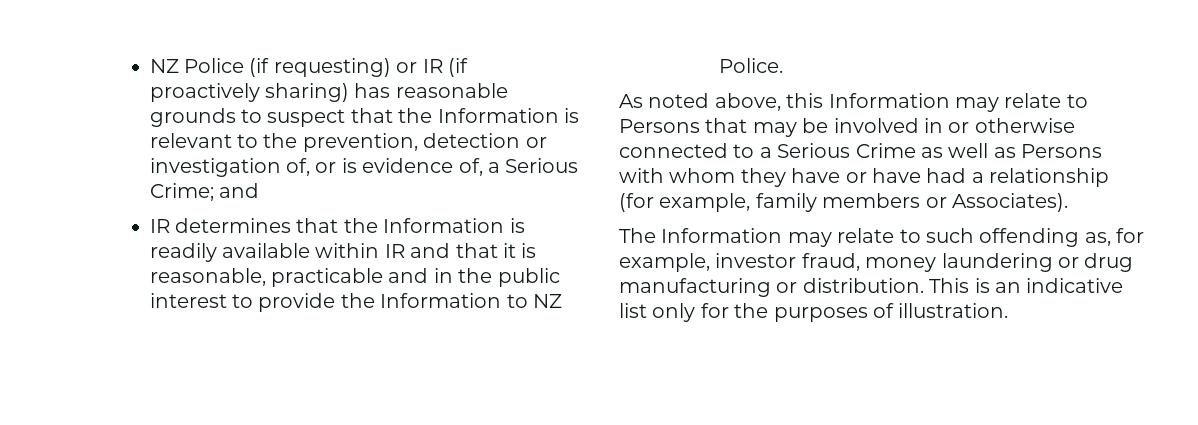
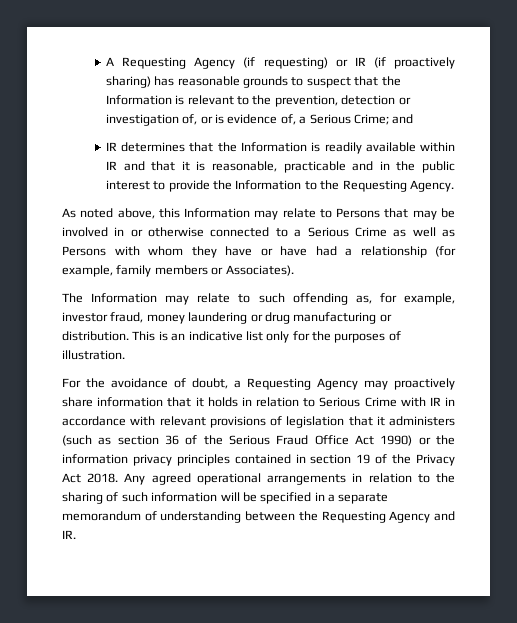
- NZ Police (if requesting) or IR (if proactively sharing) has reasonable grounds to suspect that the Information is relevant to the prevention, detection or investigation of, or is evidence of, a Serious Crime; and
+ A Requesting Agency (if requesting) or IR (if proactively sharing) has reasonable grounds to suspect that the Information is relevant to the prevention, detection or investigation of, or is evidence of, a Serious Crime; and
- IR determines that the Information is readily available within IR and that it is reasonable, practicable and in the public interest to provide the Information to NZ Police.
+ IR determines that the Information is readily available within IR and that it is reasonable, practicable and in the public interest to provide the Information to the Requesting Agency.
+ For the avoidance of doubt, a Requesting Agency may proactively share information that it holds in relation to Serious Crime with IR in accordance with relevant provisions of legislation that it administers (such as section 36 of the Serious Fraud Office Act 1990) or the information privacy principles contained in section 19 of the Privacy Act 2018. Any agreed operational arrangements in relation to the sharing of such information will be specified in a separate memorandum of understanding between the Requesting Agency and IR.

